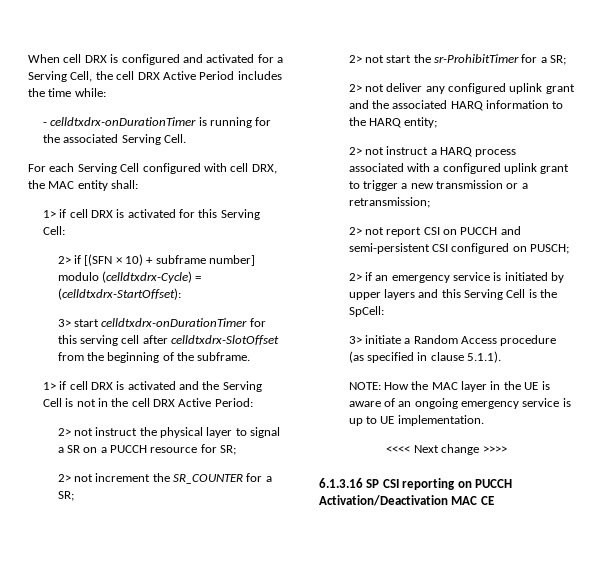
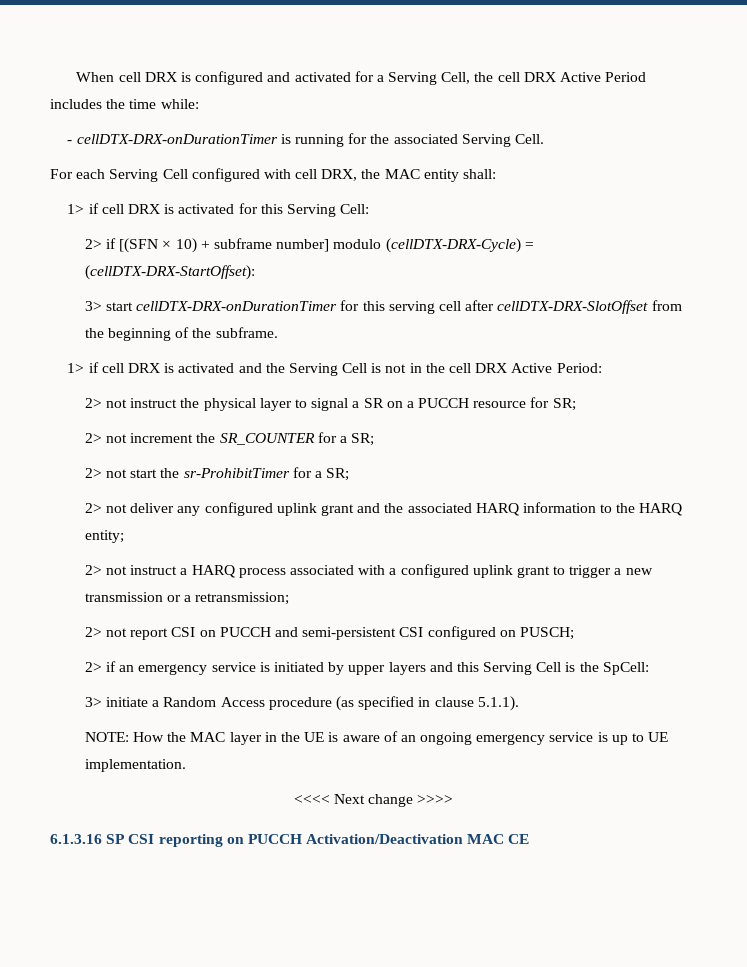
- - celldtxdrx-onDurationTimer is running for the associated Serving Cell.
+ - cellDTX-DRX-onDurationTimer is running for the associated Serving Cell.
- 2> if [(SFN × 10) + subframe number] modulo (celldtxdrx-Cycle) = (celldtxdrx-StartOffset):
+ 2> if [(SFN × 10) + subframe number] modulo (cellDTX-DRX-Cycle) = (cellDTX-DRX-StartOffset):
- 3> start celldtxdrx-onDurationTimer for this serving cell after celldtxdrx-SlotOffset from the beginning of the subframe.
+ 3> start cellDTX-DRX-onDurationTimer for this serving cell after cellDTX-DRX-SlotOffset from the beginning of the subframe.

